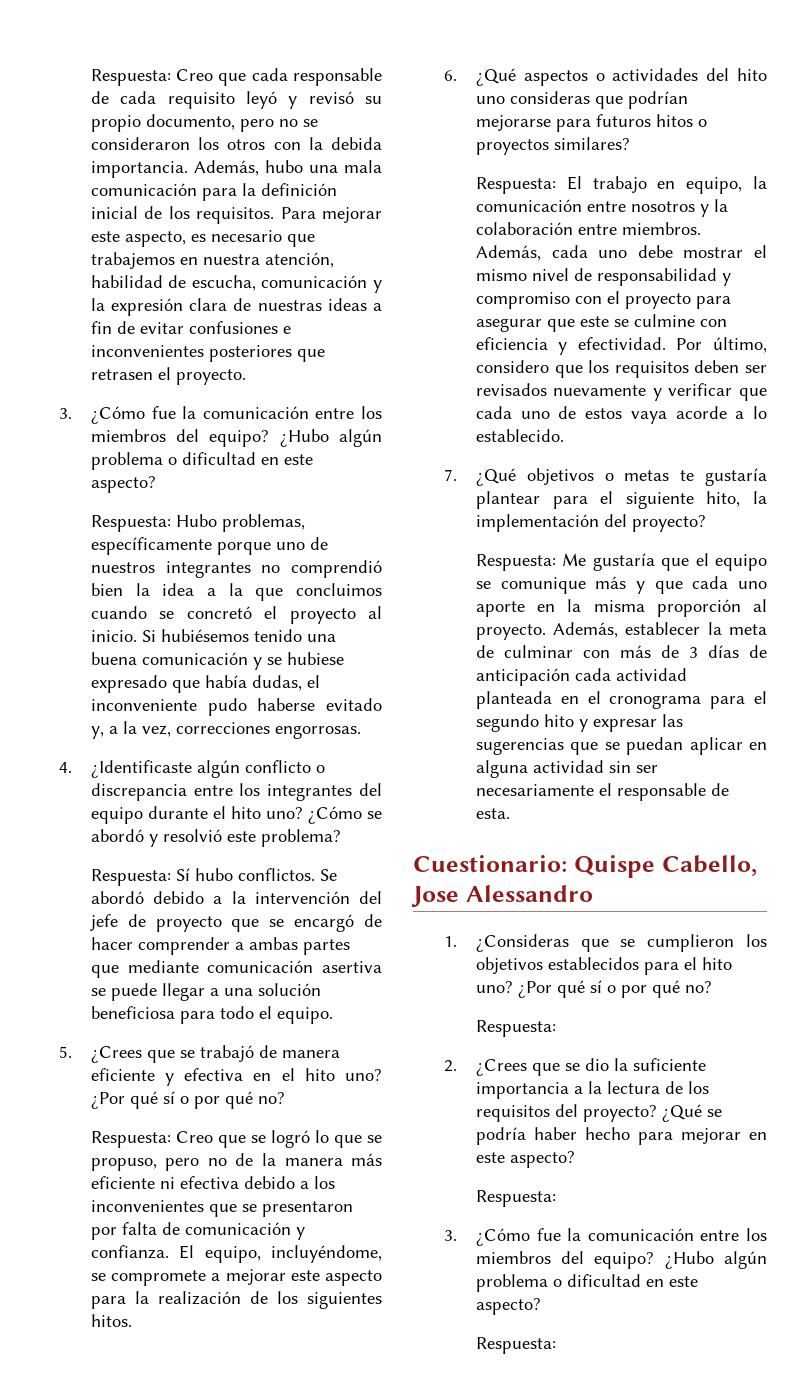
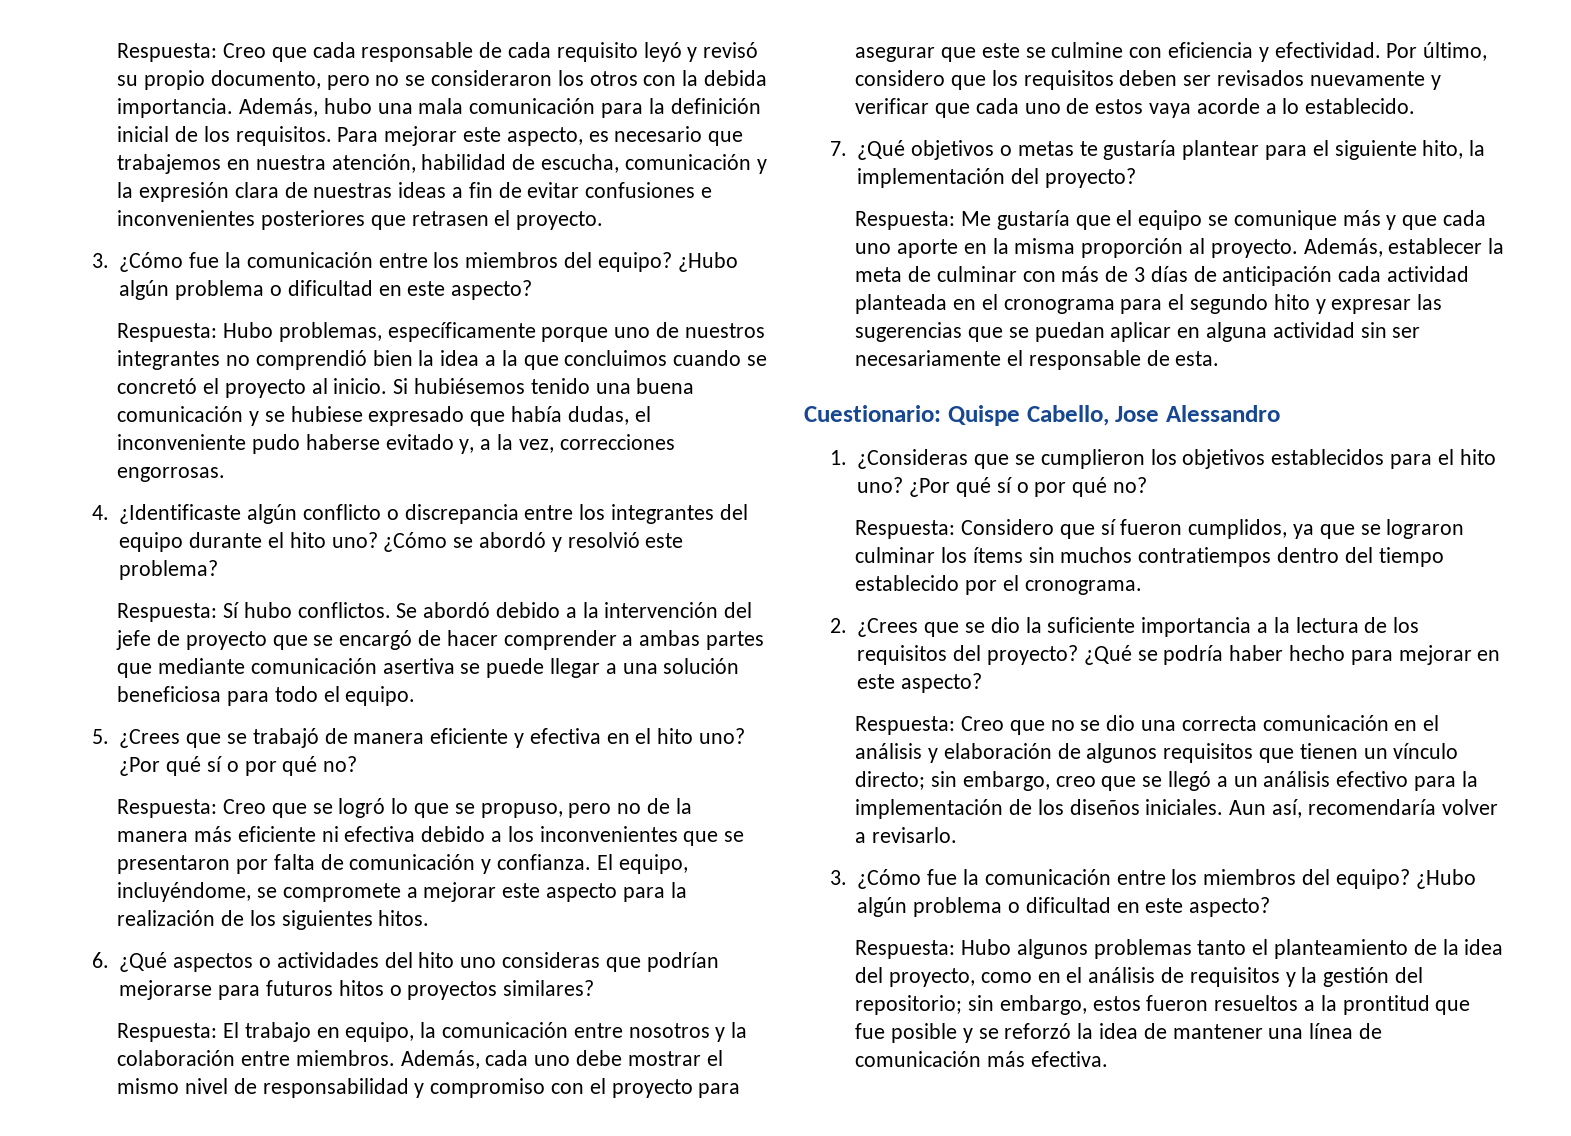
  1. ¿Consideras que se cumplieron los objetivos establecidos para el hito uno? ¿Por qué sí o por qué no?
- Respuesta:
+ Respuesta: Considero que sí fueron cumplidos, ya que se lograron culminar los ítems sin muchos contratiempos dentro del tiempo establecido por el cronograma.
  ¿Qué se podría haber hecho para mejorar en este aspecto?
- Respuesta:
+ Respuesta: Creo que no se dio una correcta comunicación en el análisis y elaboración de algunos requisitos que tienen un vínculo directo; sin embargo, creo que se llegó a un análisis efectivo para la implementación de los diseños iniciales. Aun así, recomendaría volver a revisarlo.
  3. ¿Cómo fue la comunicación entre los miembros del equipo? ¿Hubo algún problema o dificultad en este aspecto?
- Respuesta:
+ Respuesta: Hubo algunos problemas tanto el planteamiento de la idea del proyecto, como en el análisis de requisitos y la gestión del repositorio; sin embargo, estos fueron resueltos a la prontitud que fue posible y se reforzó la idea de mantener una línea de comunicación más efectiva.

